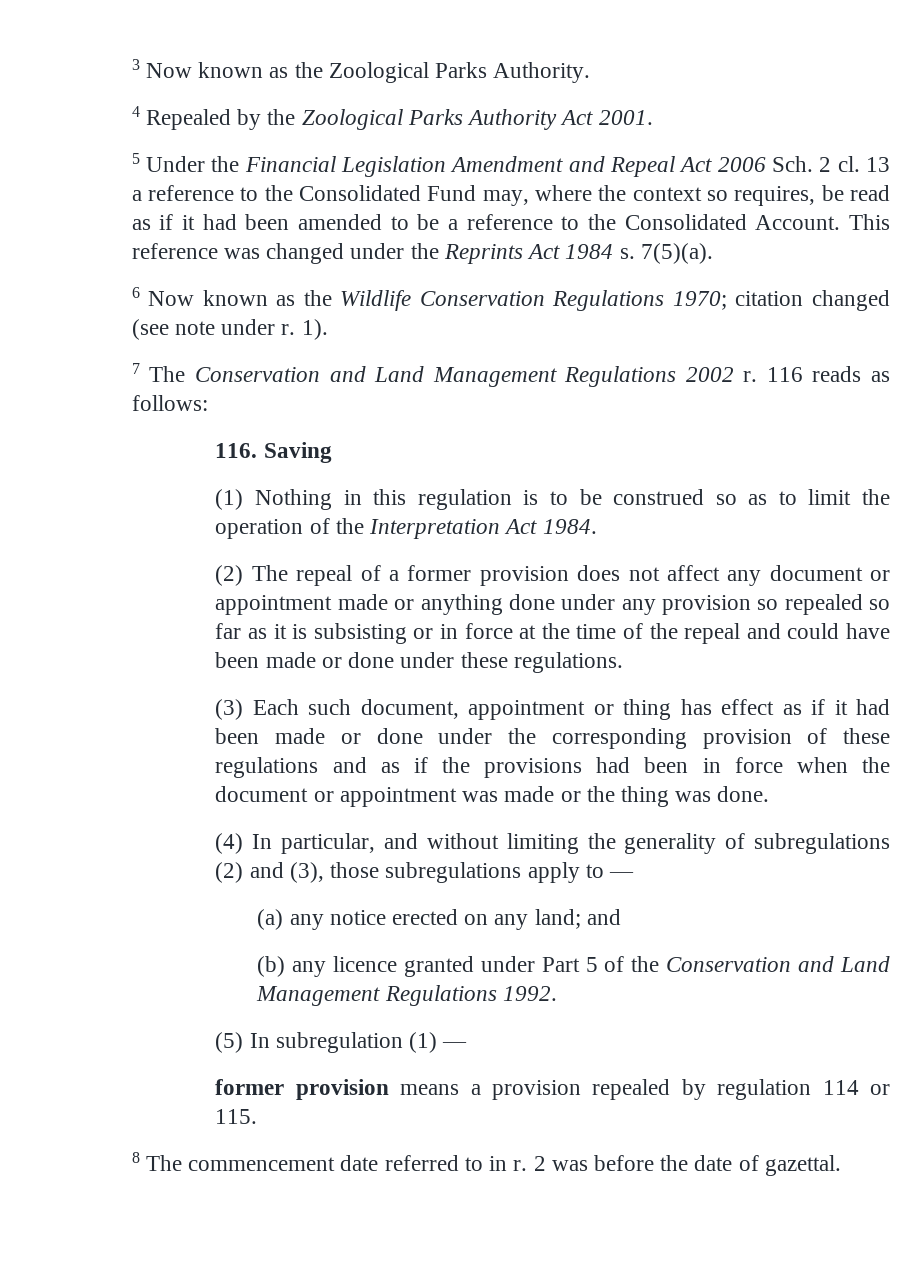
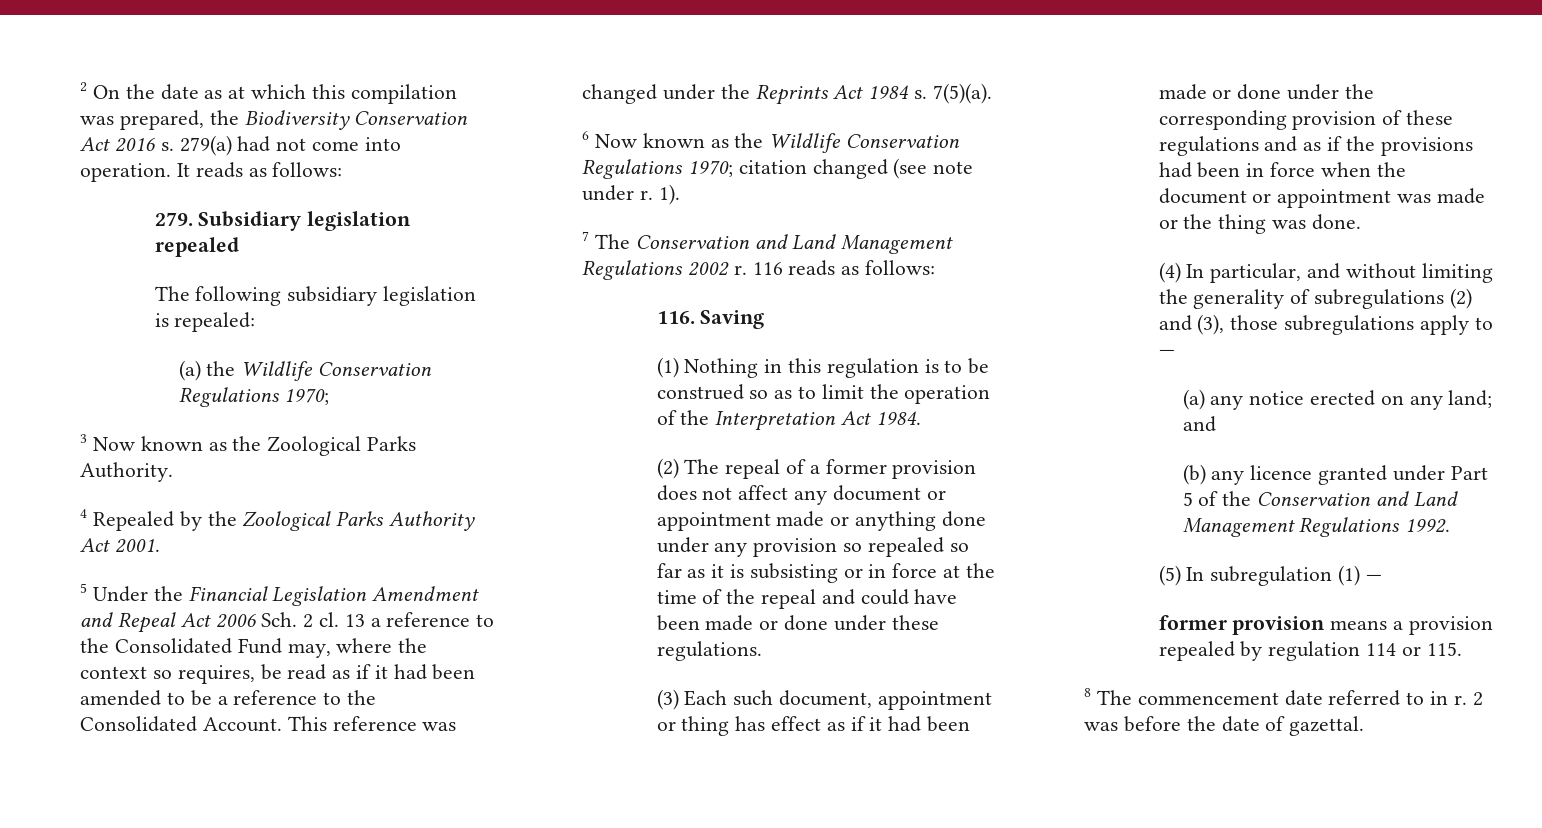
+ 2 On the date as at which this compilation was prepared, the Biodiversity Conservation Act 2016 s. 279(a) had not come into operation. It reads as follows:
+ 279. Subsidiary legislation repealed
+ The following subsidiary legislation is repealed:
+ (a) the Wildlife Conservation Regulations 1970;

